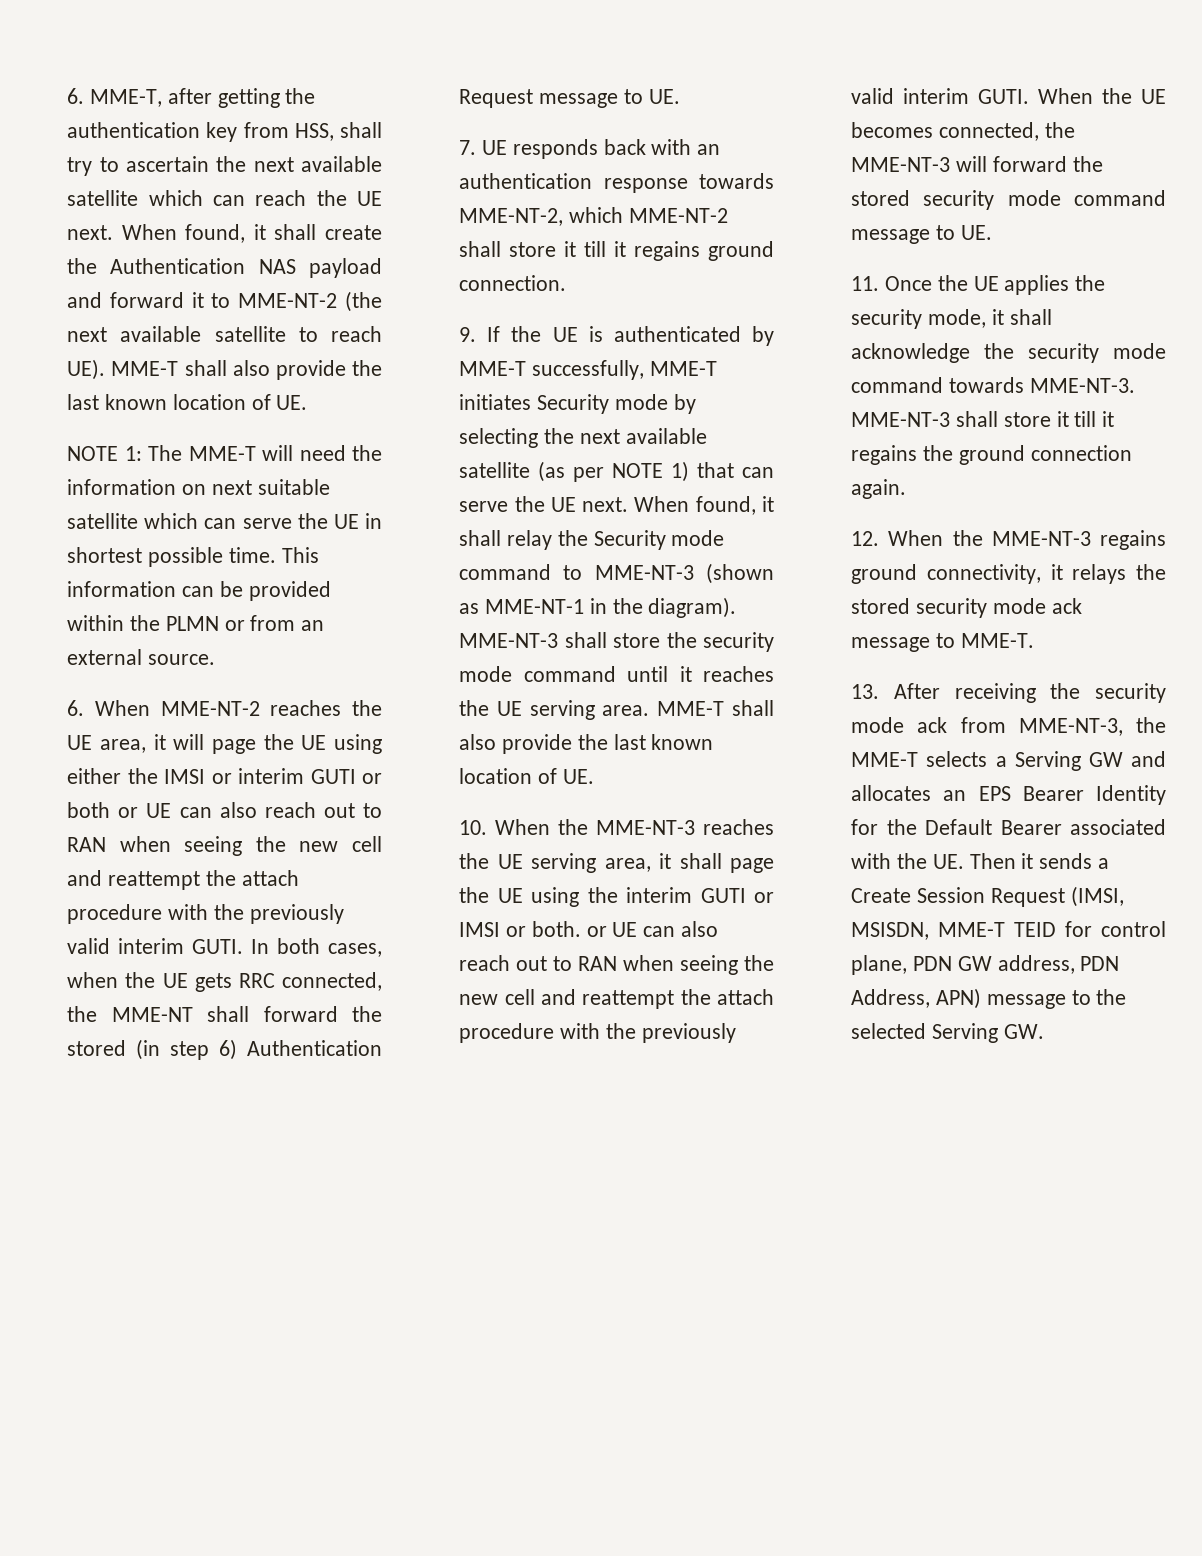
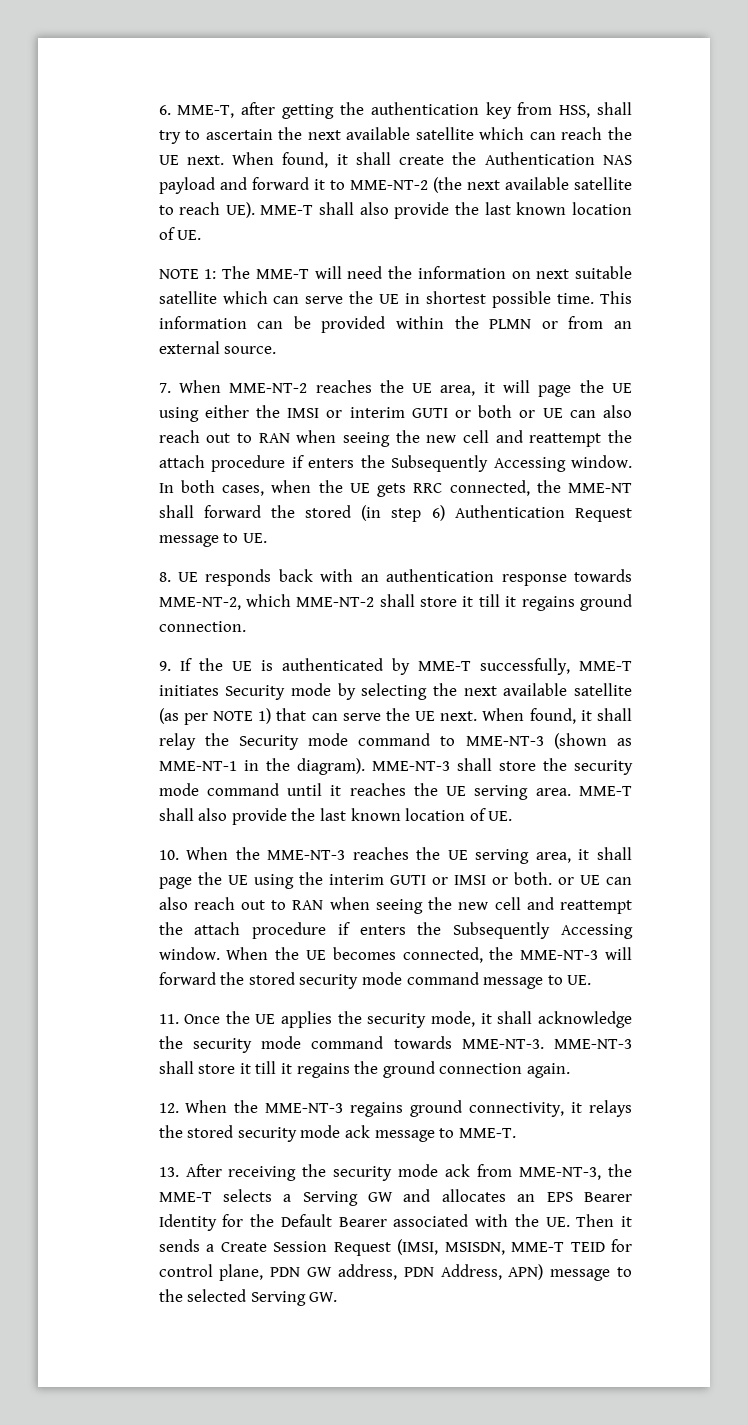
- 6. When MME-NT-2 reaches the UE area, it will page the UE using either the IMSI or interim GUTI or both or UE can also reach out to RAN when seeing the new cell and reattempt the attach procedure with the previously valid interim GUTI.
+ 7. When MME-NT-2 reaches the UE area, it will page the UE using either the IMSI or interim GUTI or both or UE can also reach out to RAN when seeing the new cell and reattempt the attach procedure if enters the Subsequently Accessing window.
- 7. UE responds back with an authentication response towards MME-NT-2, which MME-NT-2 shall store it till it regains ground connection.
+ 8. UE responds back with an authentication response towards MME-NT-2, which MME-NT-2 shall store it till it regains ground connection.
- 10. When the MME-NT-3 reaches the UE serving area, it shall page the UE using the interim GUTI or IMSI or both. or UE can also reach out to RAN when seeing the new cell and reattempt the attach procedure with the previously valid interim GUTI.
+ 10. When the MME-NT-3 reaches the UE serving area, it shall page the UE using the interim GUTI or IMSI or both. or UE can also reach out to RAN when seeing the new cell and reattempt the attach procedure if enters the Subsequently Accessing window.

